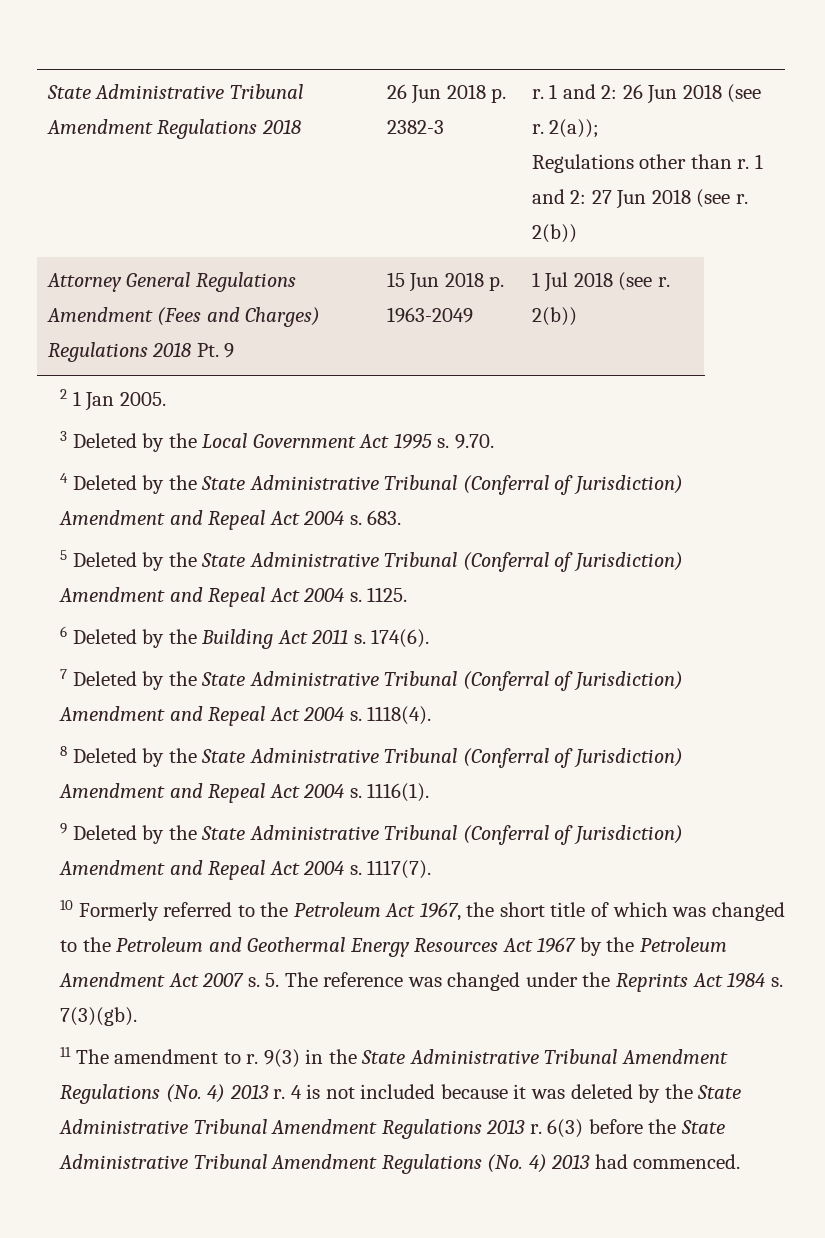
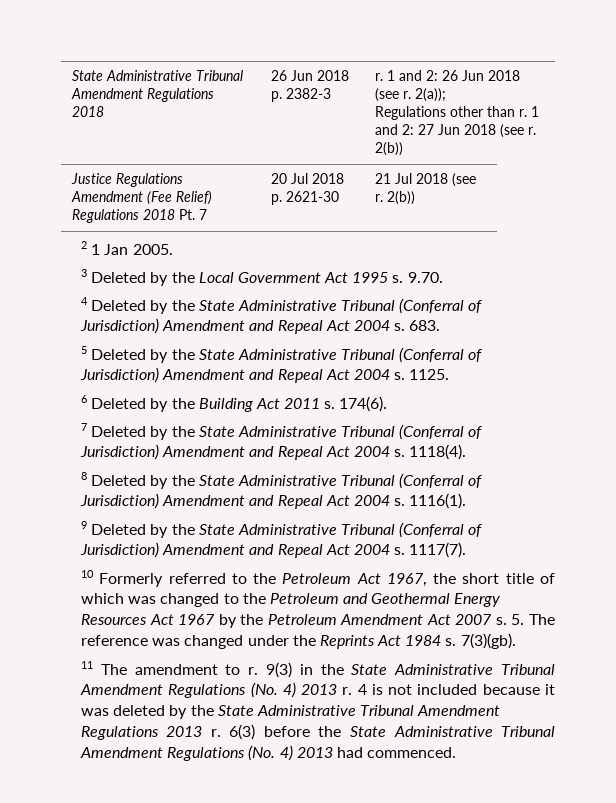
- Attorney General Regulations Amendment (Fees and Charges) Regulations 2018 Pt. 9 | 15 Jun 2018 p. 1963-2049 | 1 Jul 2018 (see r. 2(b))
+ Justice Regulations Amendment (Fee Relief) Regulations 2018 Pt. 7 | 20 Jul 2018 p. 2621-30 | 21 Jul 2018 (see r. 2(b))

